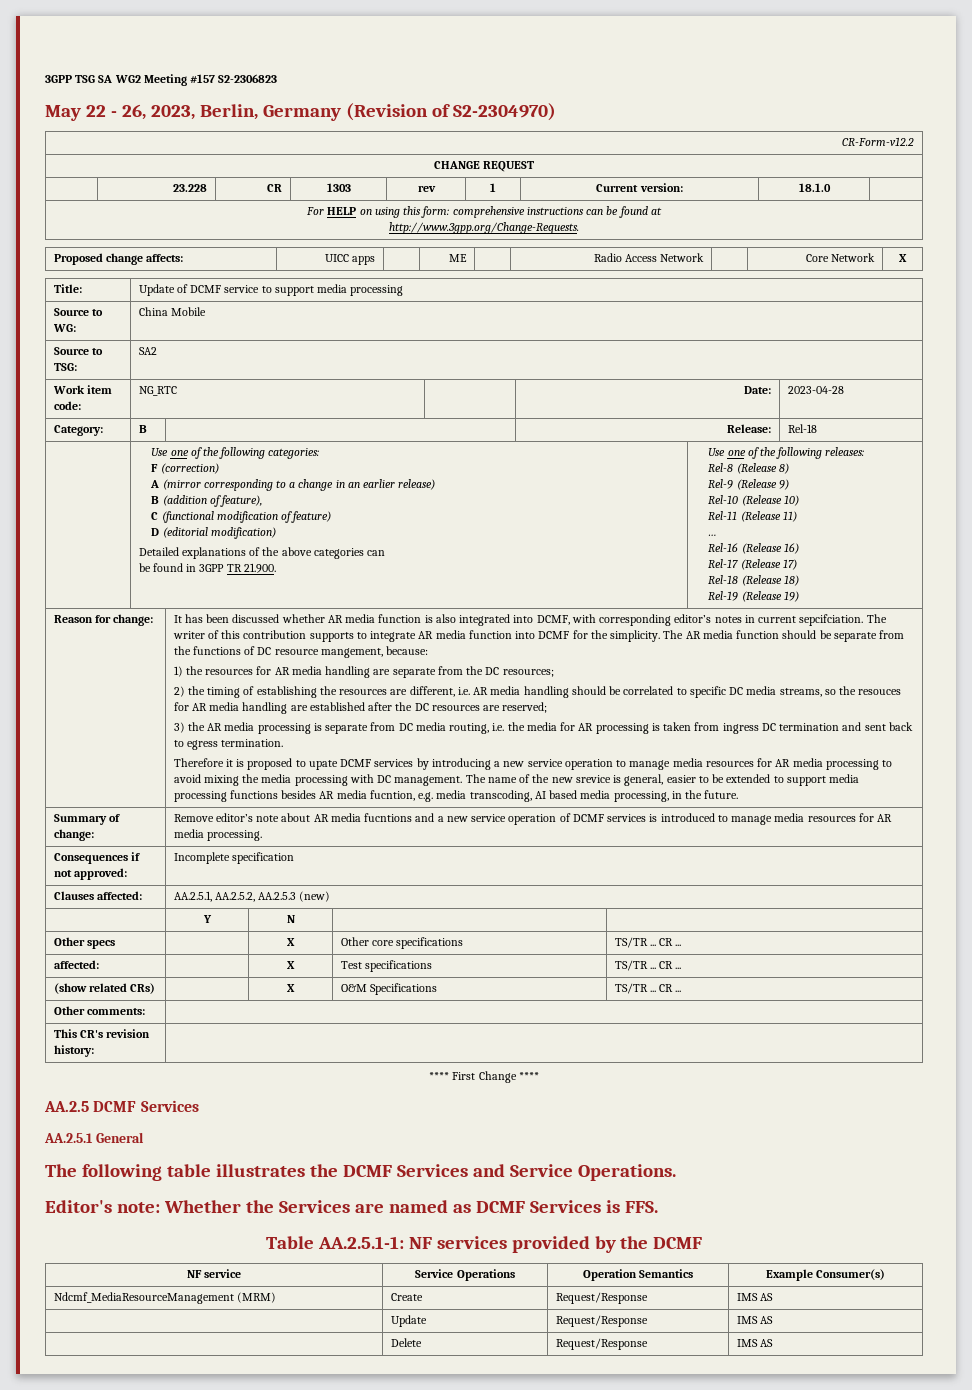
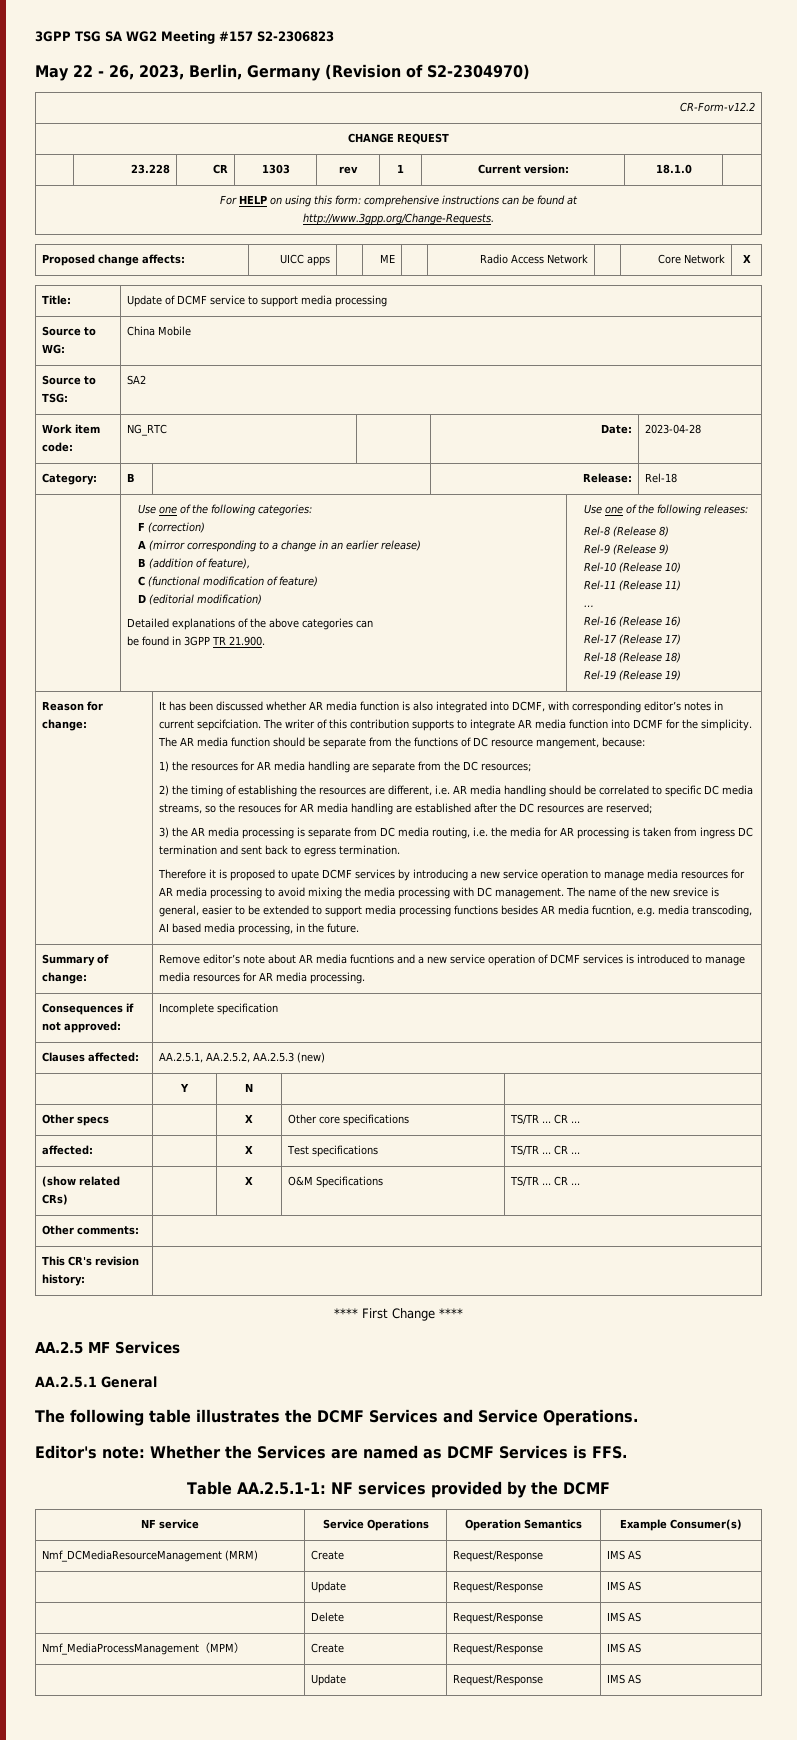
- AA.2.5 DCMF Services
+ AA.2.5 MF Services
- Ndcmf_MediaResourceManagement (MRM) | Create | Request/Response | IMS AS
+ Nmf_DCMediaResourceManagement (MRM) | Create | Request/Response | IMS AS
+ Nmf_MediaProcessManagement（MPM） | Create | Request/Response | IMS AS
+ | Update | Request/Response | IMS AS

